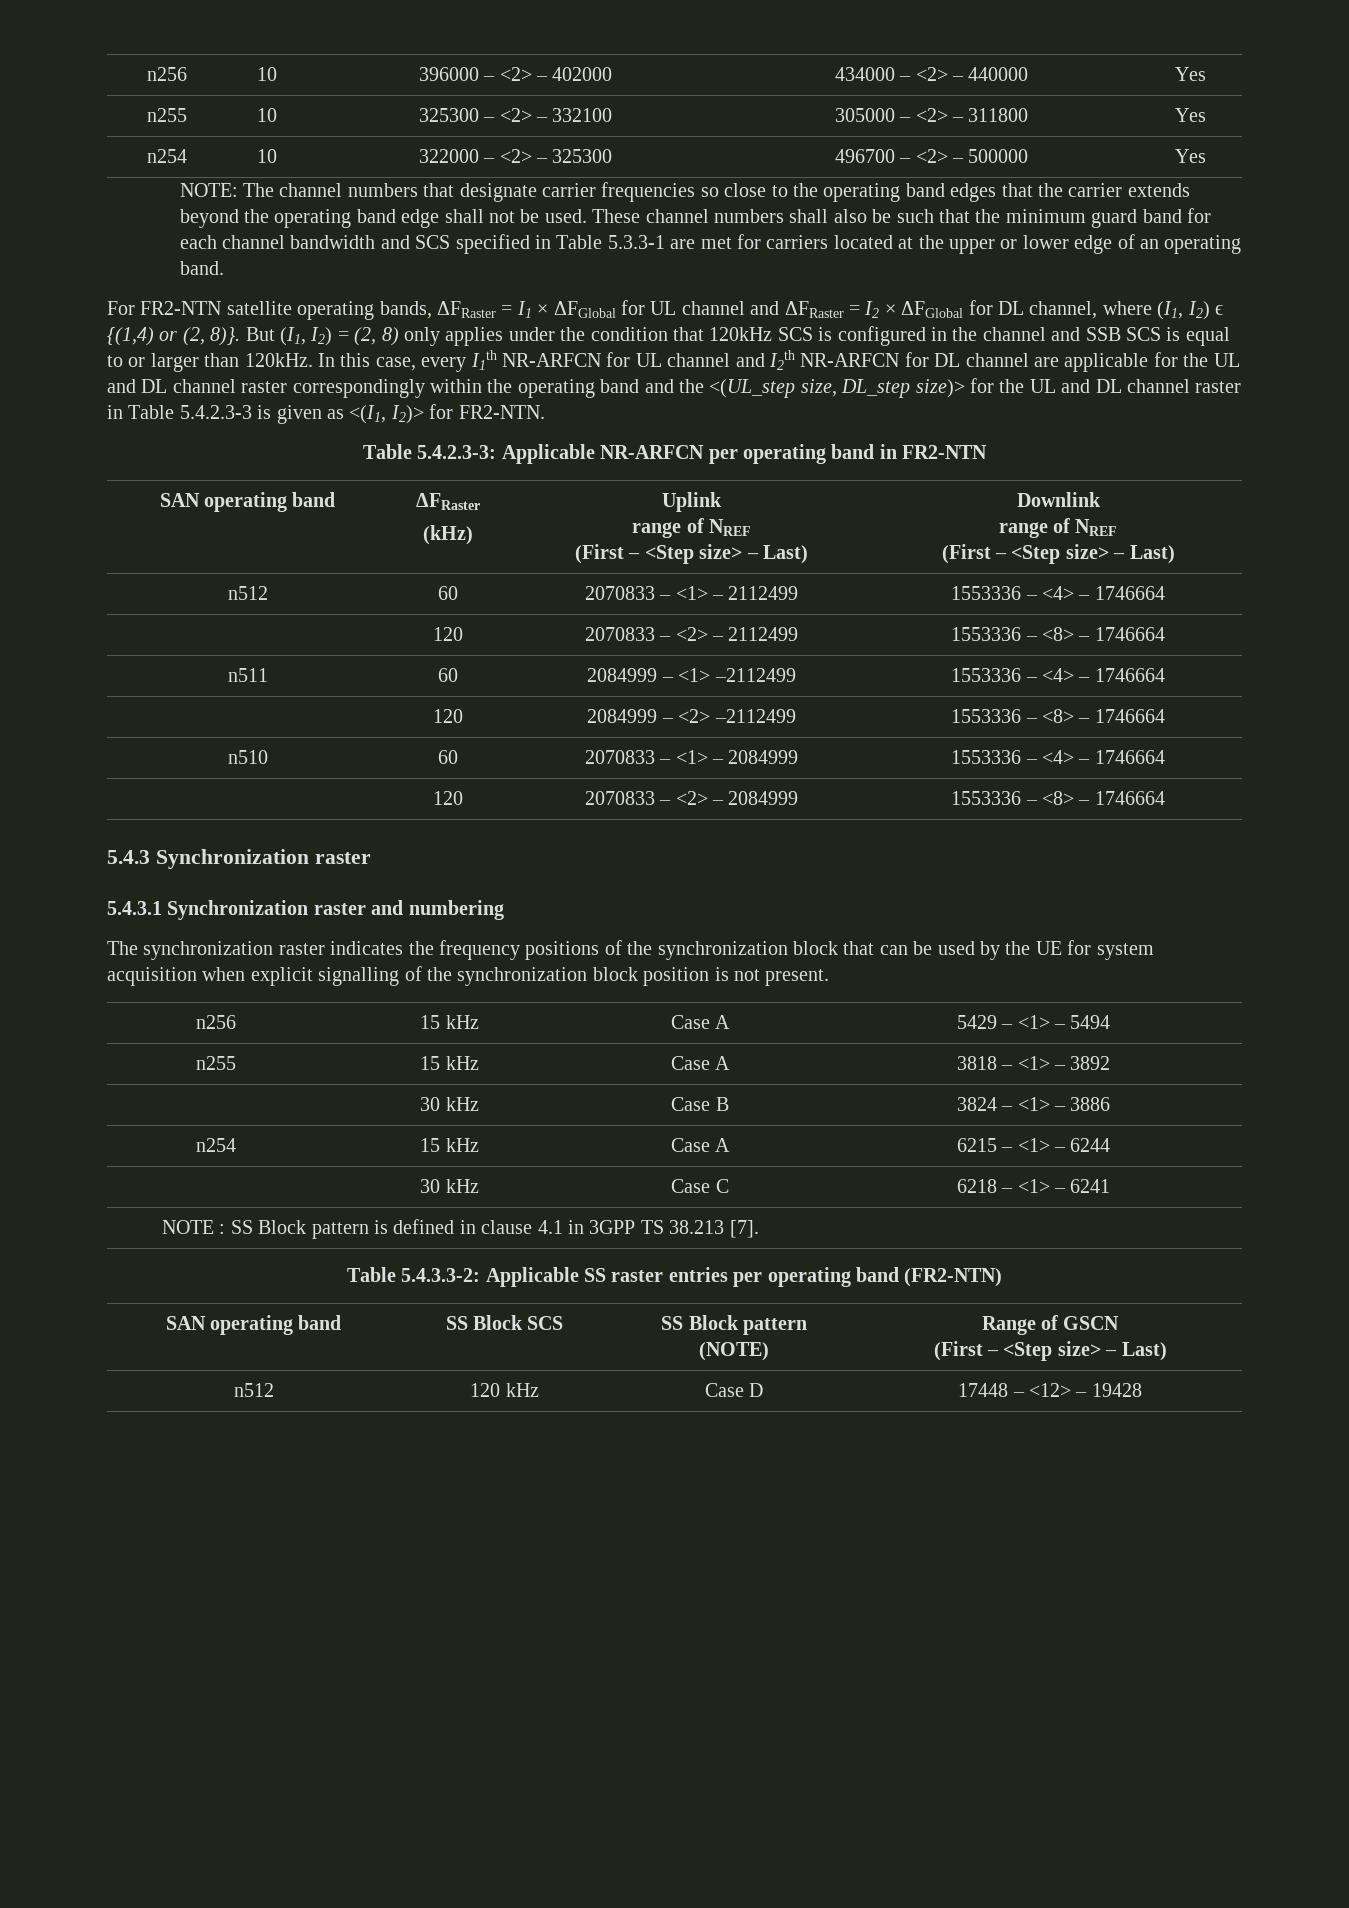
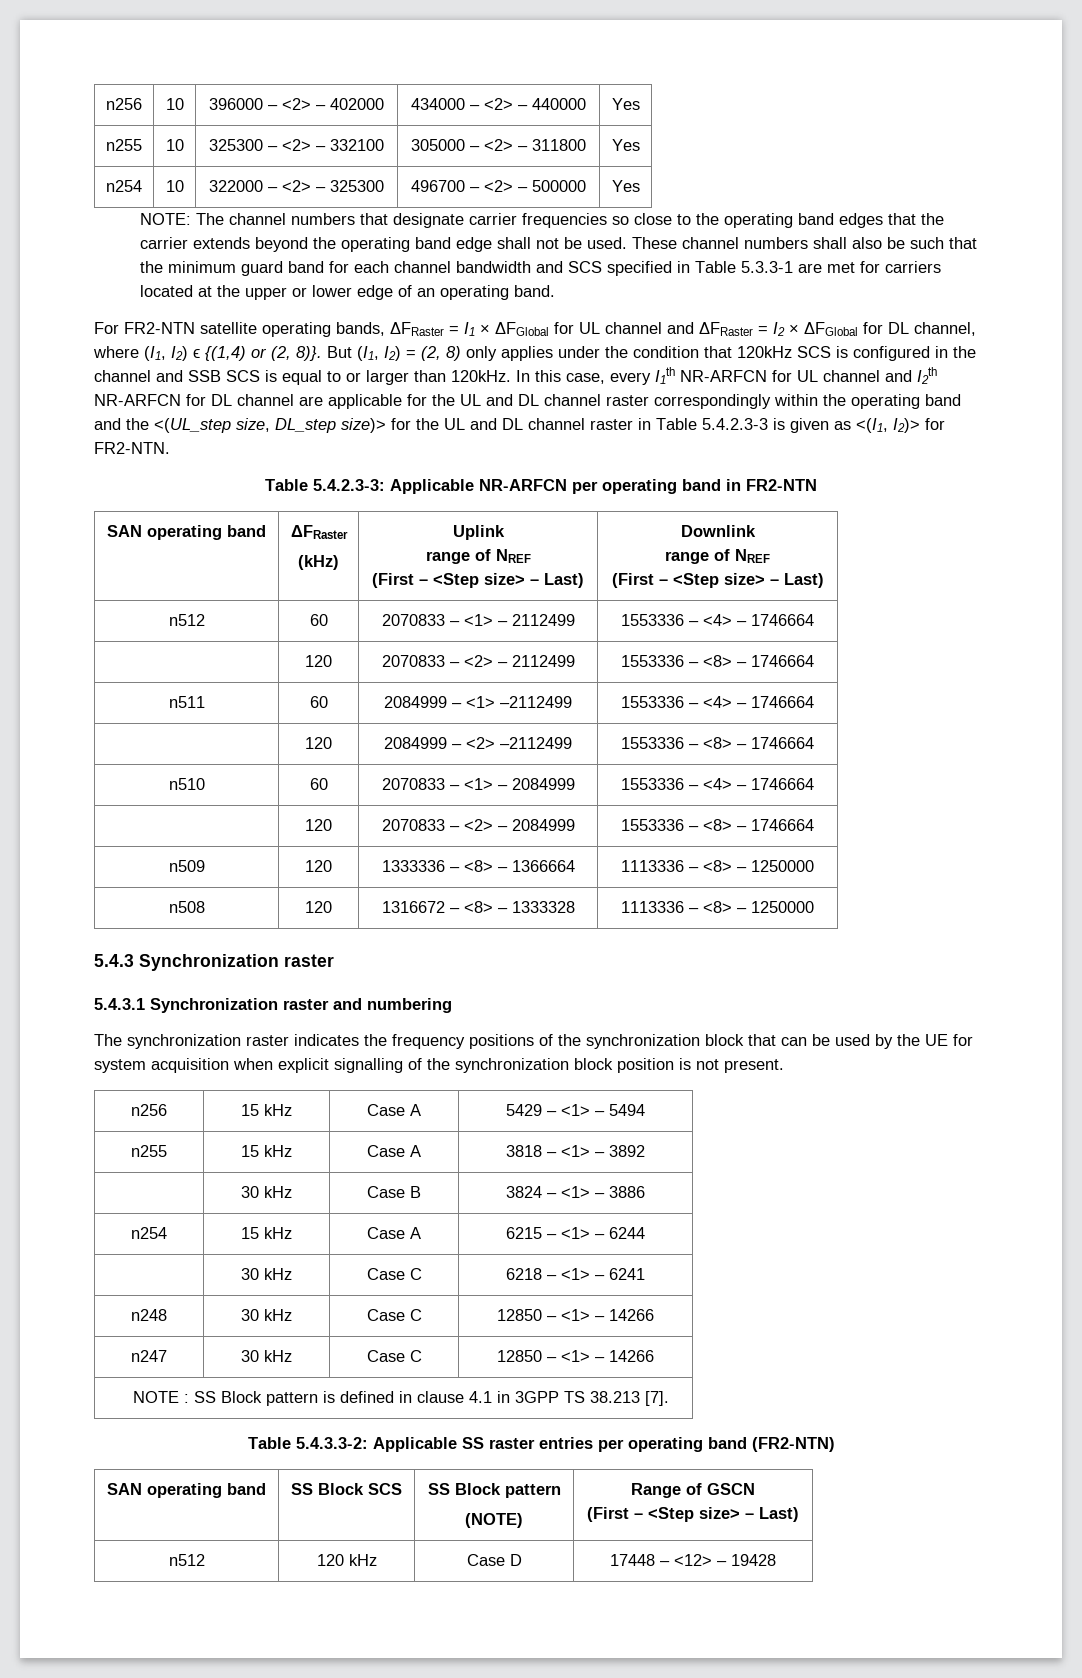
+ n509 | 120 | 1333336 – <8> – 1366664 | 1113336 – <8> – 1250000
+ n508 | 120 | 1316672 – <8> – 1333328 | 1113336 – <8> – 1250000
+ n248 | 30 kHz | Case C | 12850 – <1> – 14266
+ n247 | 30 kHz | Case C | 12850 – <1> – 14266

